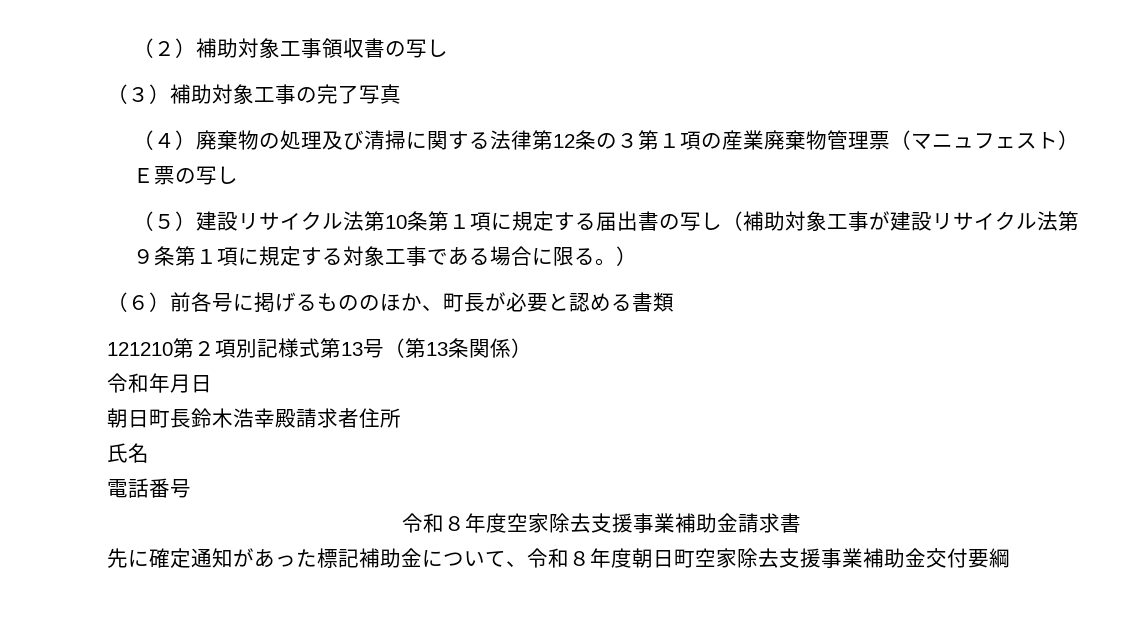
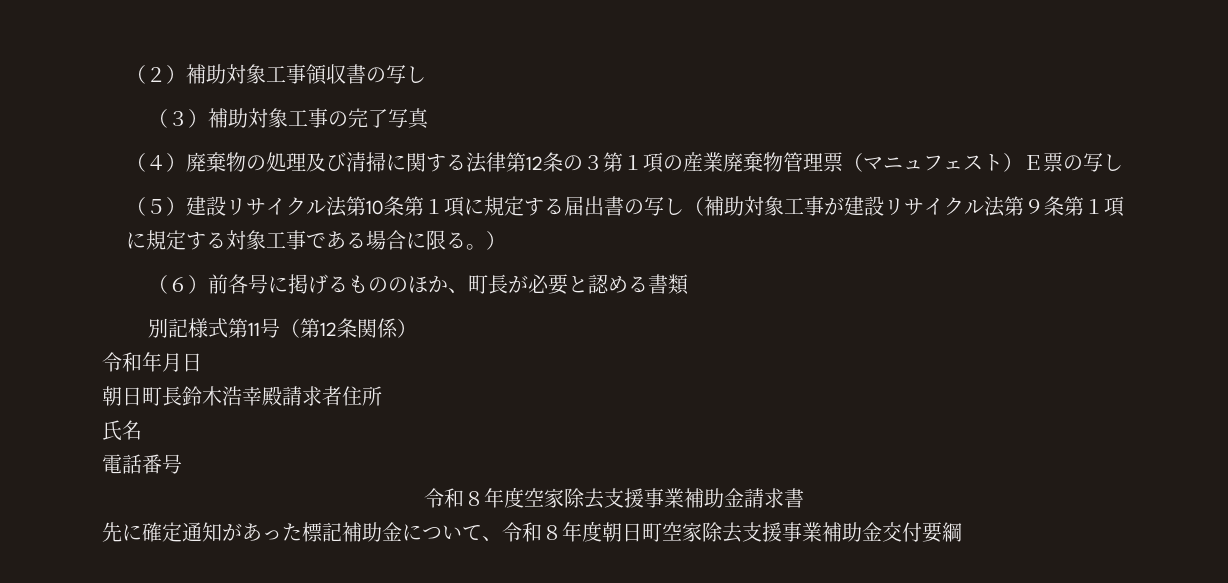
- 121210第２項別記様式第13号（第13条関係）
+ 別記様式第11号（第12条関係）

